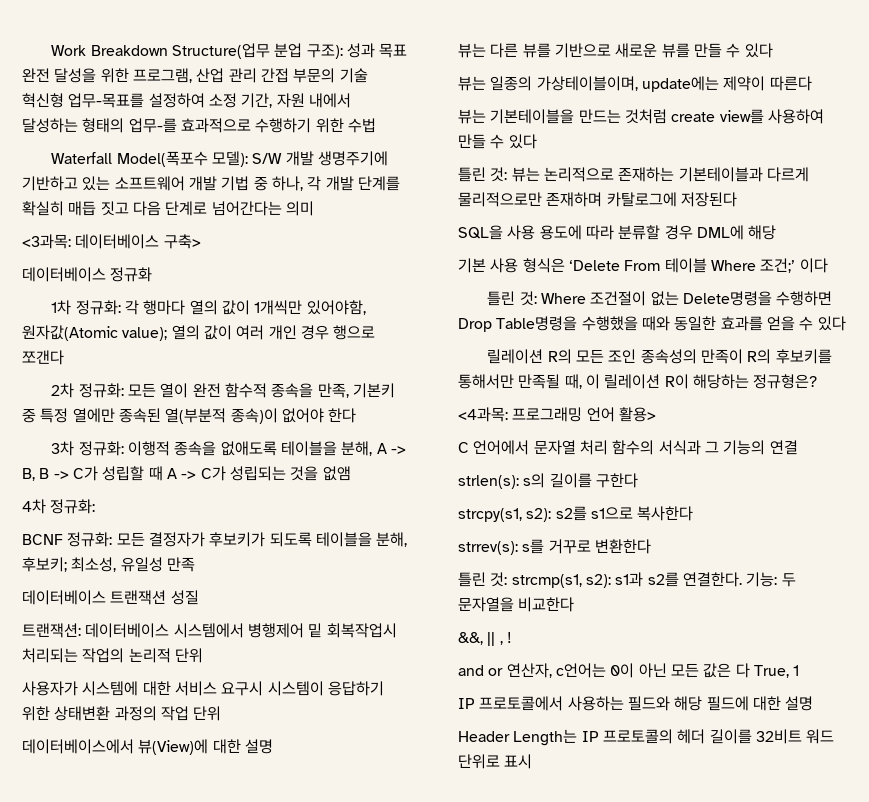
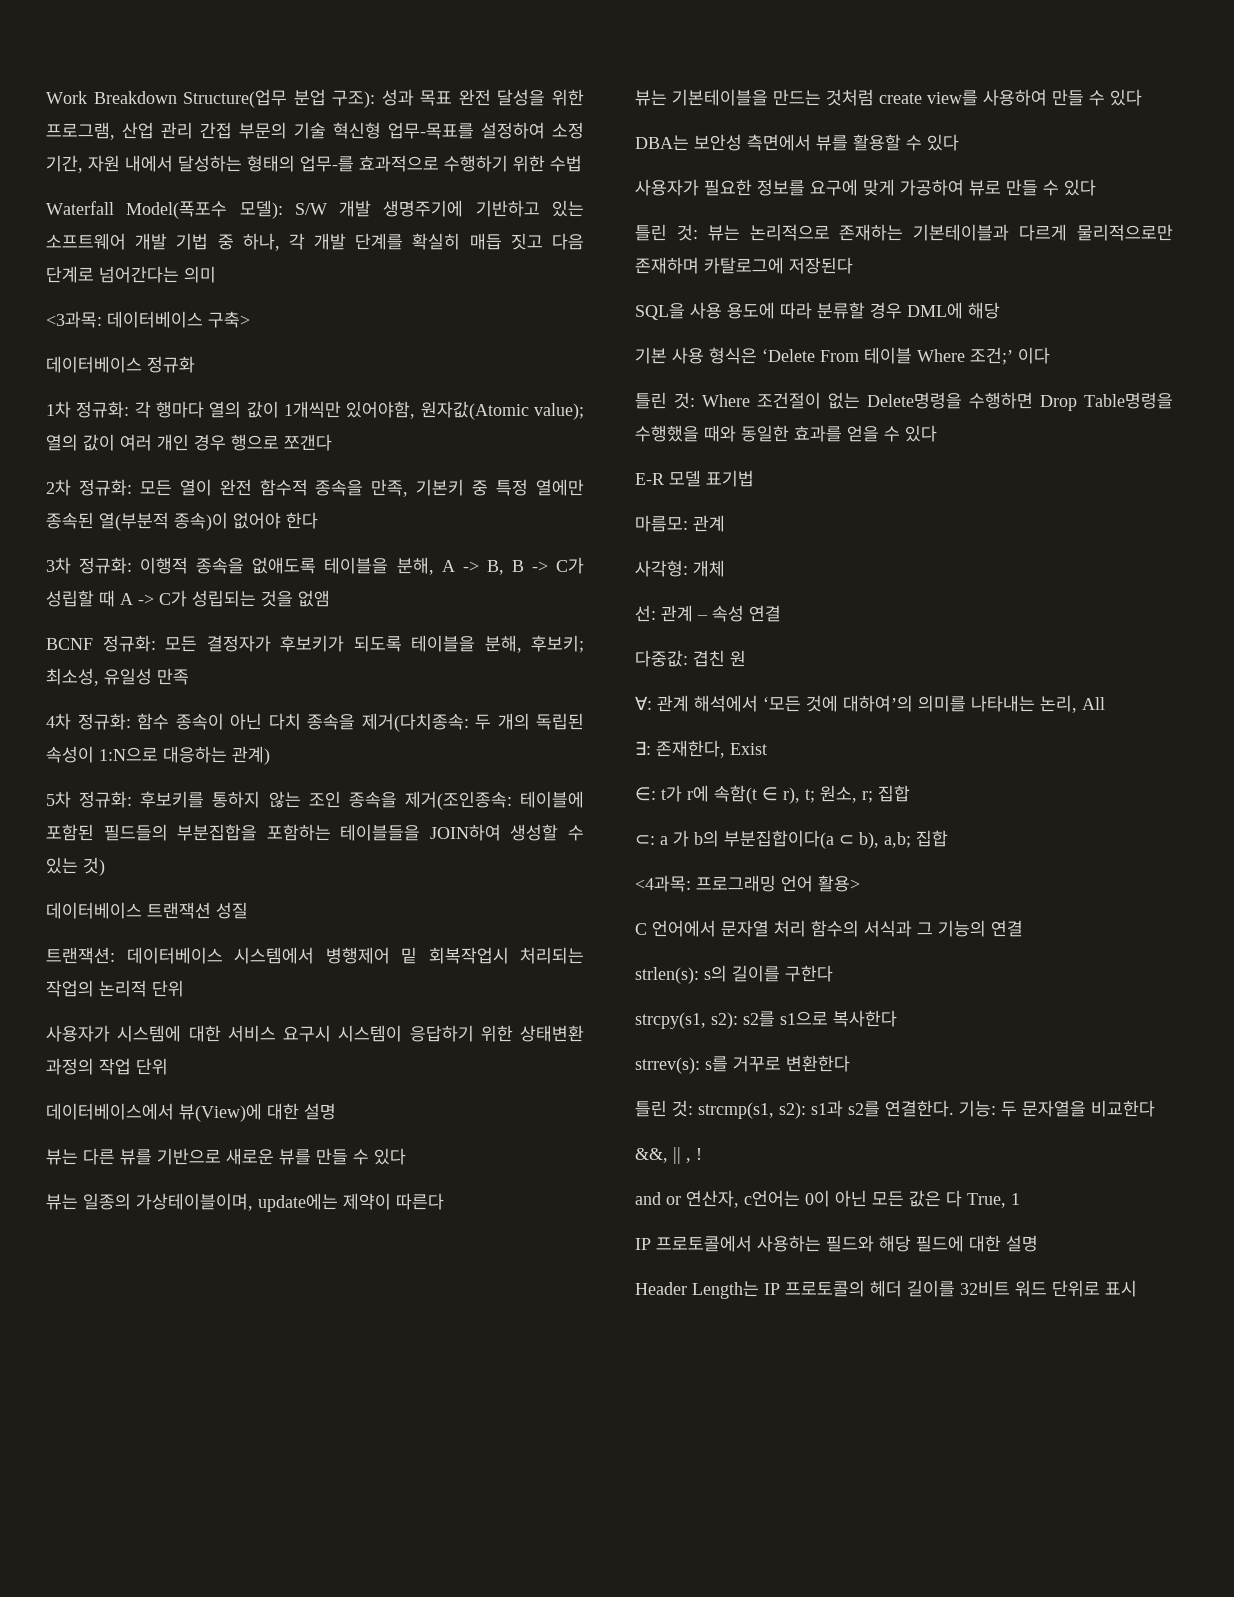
- 4차 정규화:
+ 4차 정규화: 함수 종속이 아닌 다치 종속을 제거(다치종속: 두 개의 독립된 속성이 1:N으로 대응하는 관계)
+ 5차 정규화: 후보키를 통하지 않는 조인 종속을 제거(조인종속: 테이블에 포함된 필드들의 부분집합을 포함하는 테이블들을 JOIN하여 생성할 수 있는 것)
+ DBA는 보안성 측면에서 뷰를 활용할 수 있다
+ 사용자가 필요한 정보를 요구에 맞게 가공하여 뷰로 만들 수 있다
- 릴레이션 R의 모든 조인 종속성의 만족이 R의 후보키를 통해서만 만족될 때, 이 릴레이션 R이 해당하는 정규형은?
+ E-R 모델 표기법
+ 마름모: 관계
+ 사각형: 개체
+ 선: 관계 – 속성 연결
+ 다중값: 겹친 원
+ ∀: 관계 해석에서 ‘모든 것에 대하여’의 의미를 나타내는 논리, All
+ ∃: 존재한다, Exist
+ ∈: t가 r에 속함(t ∈ r), t; 원소, r; 집합
+ ⊂: a 가 b의 부분집합이다(a ⊂ b), a,b; 집합

